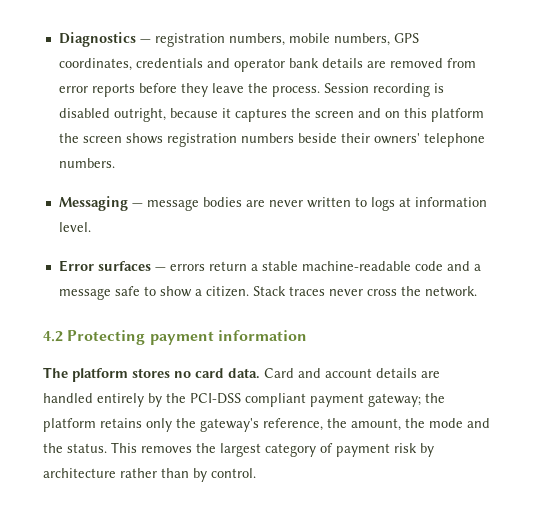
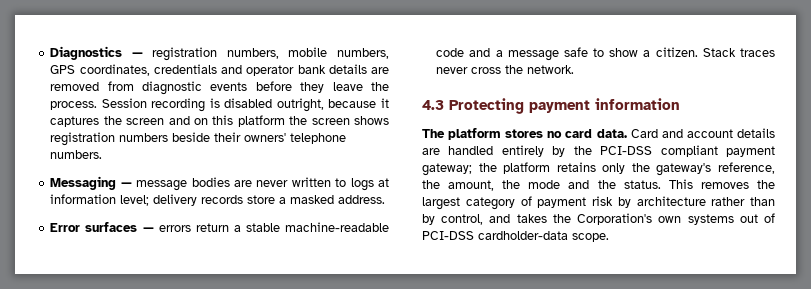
- Diagnostics — registration numbers, mobile numbers, GPS coordinates, credentials and operator bank details are removed from error reports before they leave the process.
+ Diagnostics — registration numbers, mobile numbers, GPS coordinates, credentials and operator bank details are removed from diagnostic events before they leave the process.
- Messaging — message bodies are never written to logs at information level.
+ Messaging — message bodies are never written to logs at information level; delivery records store a masked address.
- 4.2 Protecting payment information
+ 4.3 Protecting payment information
- This removes the largest category of payment risk by architecture rather than by control.
+ This removes the largest category of payment risk by architecture rather than by control, and takes the Corporation's own systems out of PCI-DSS cardholder-data scope.

